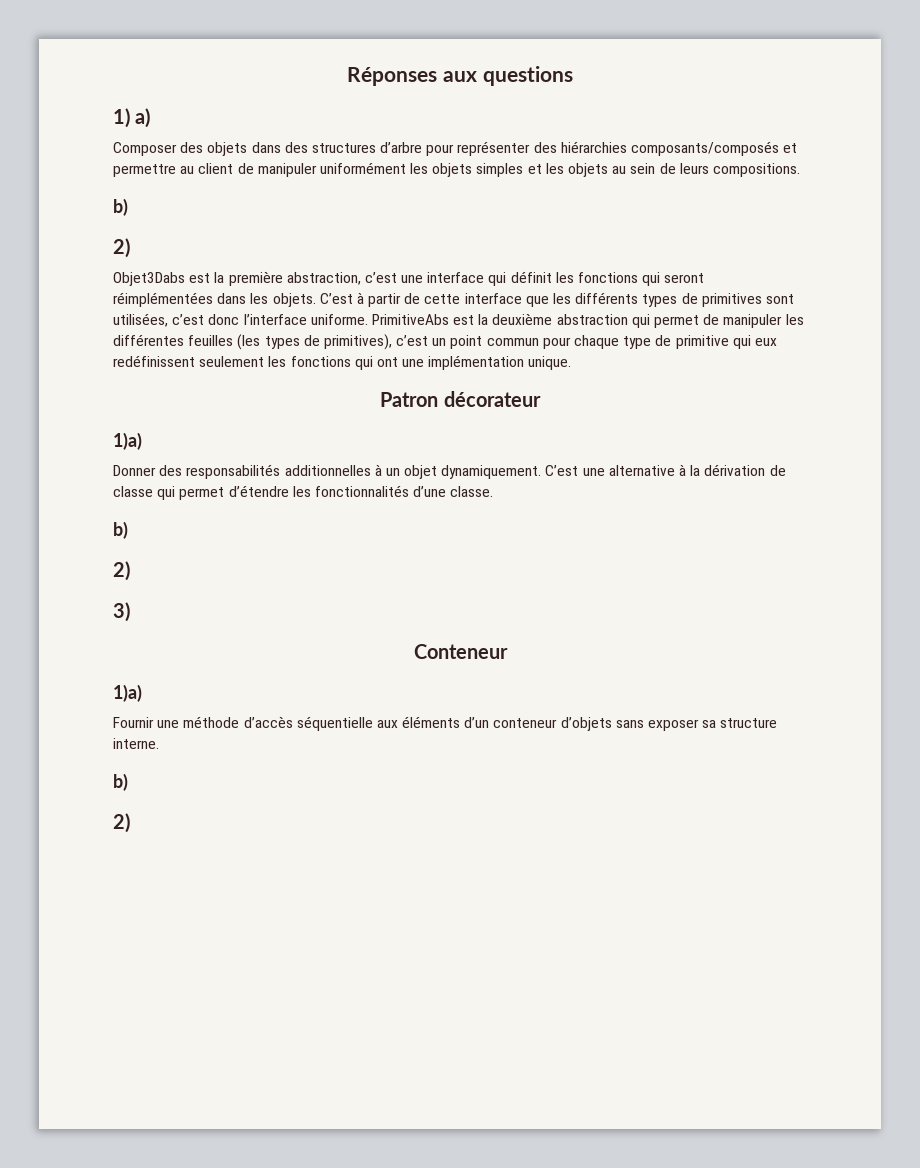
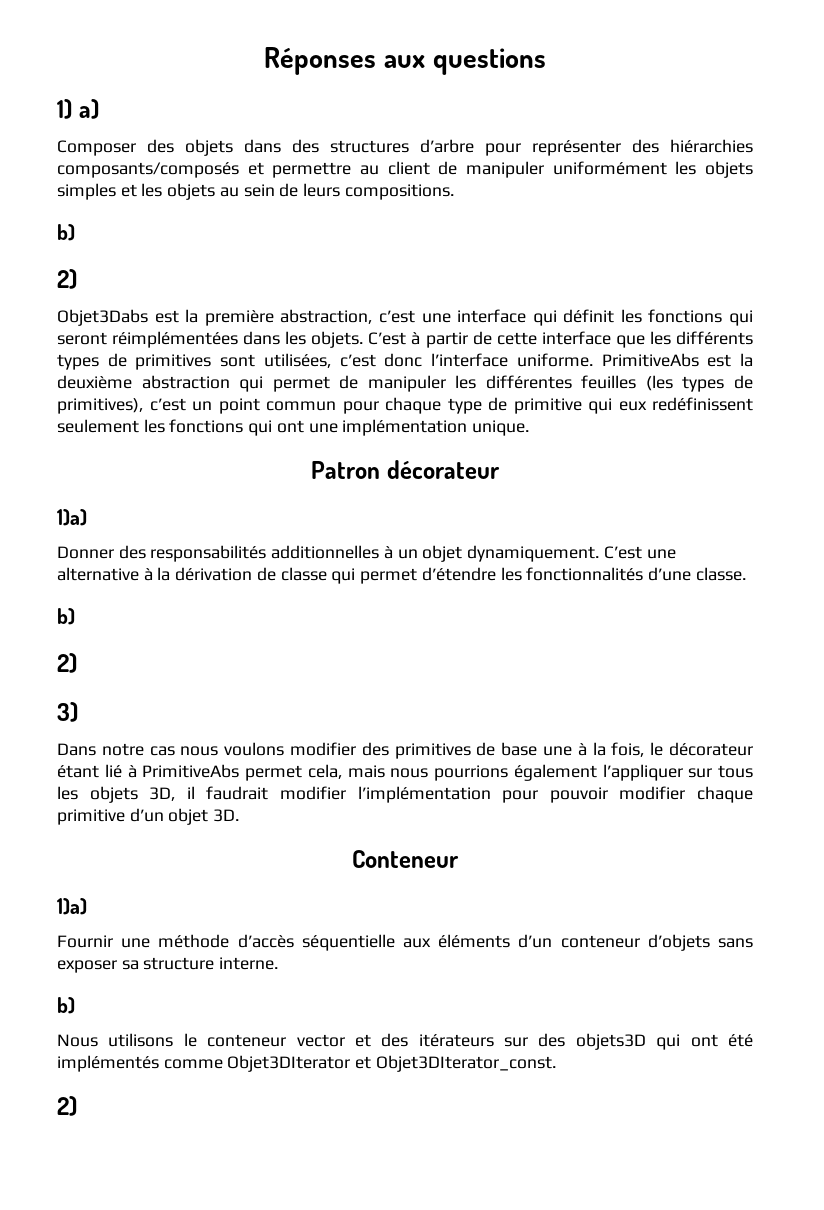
+ Dans notre cas nous voulons modifier des primitives de base une à la fois, le décorateur étant lié à PrimitiveAbs permet cela, mais nous pourrions également l’appliquer sur tous les objets 3D, il faudrait modifier l’implémentation pour pouvoir modifier chaque primitive d’un objet 3D.
+ Nous utilisons le conteneur vector et des itérateurs sur des objets3D qui ont été implémentés comme Objet3DIterator et Objet3DIterator_const.

